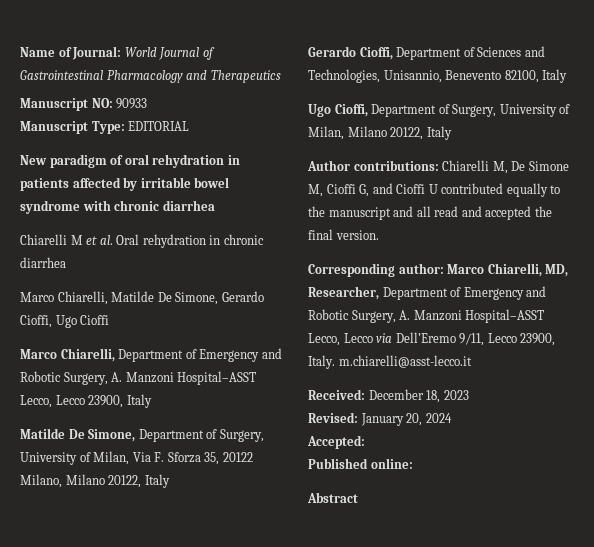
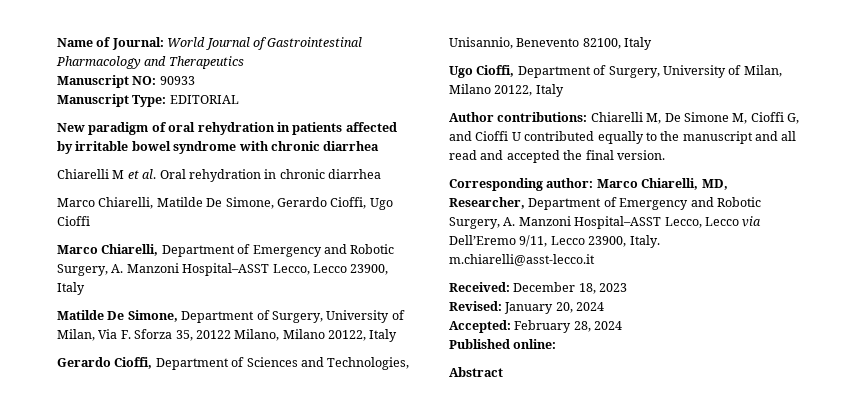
- Accepted:
+ Accepted: February 28, 2024

